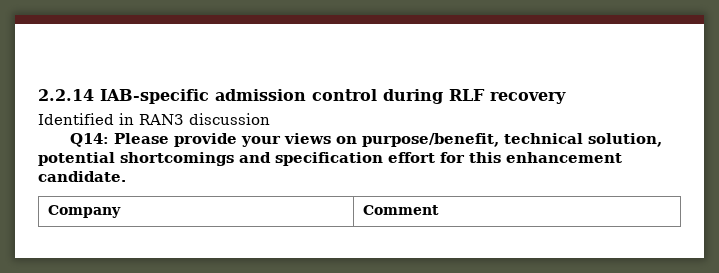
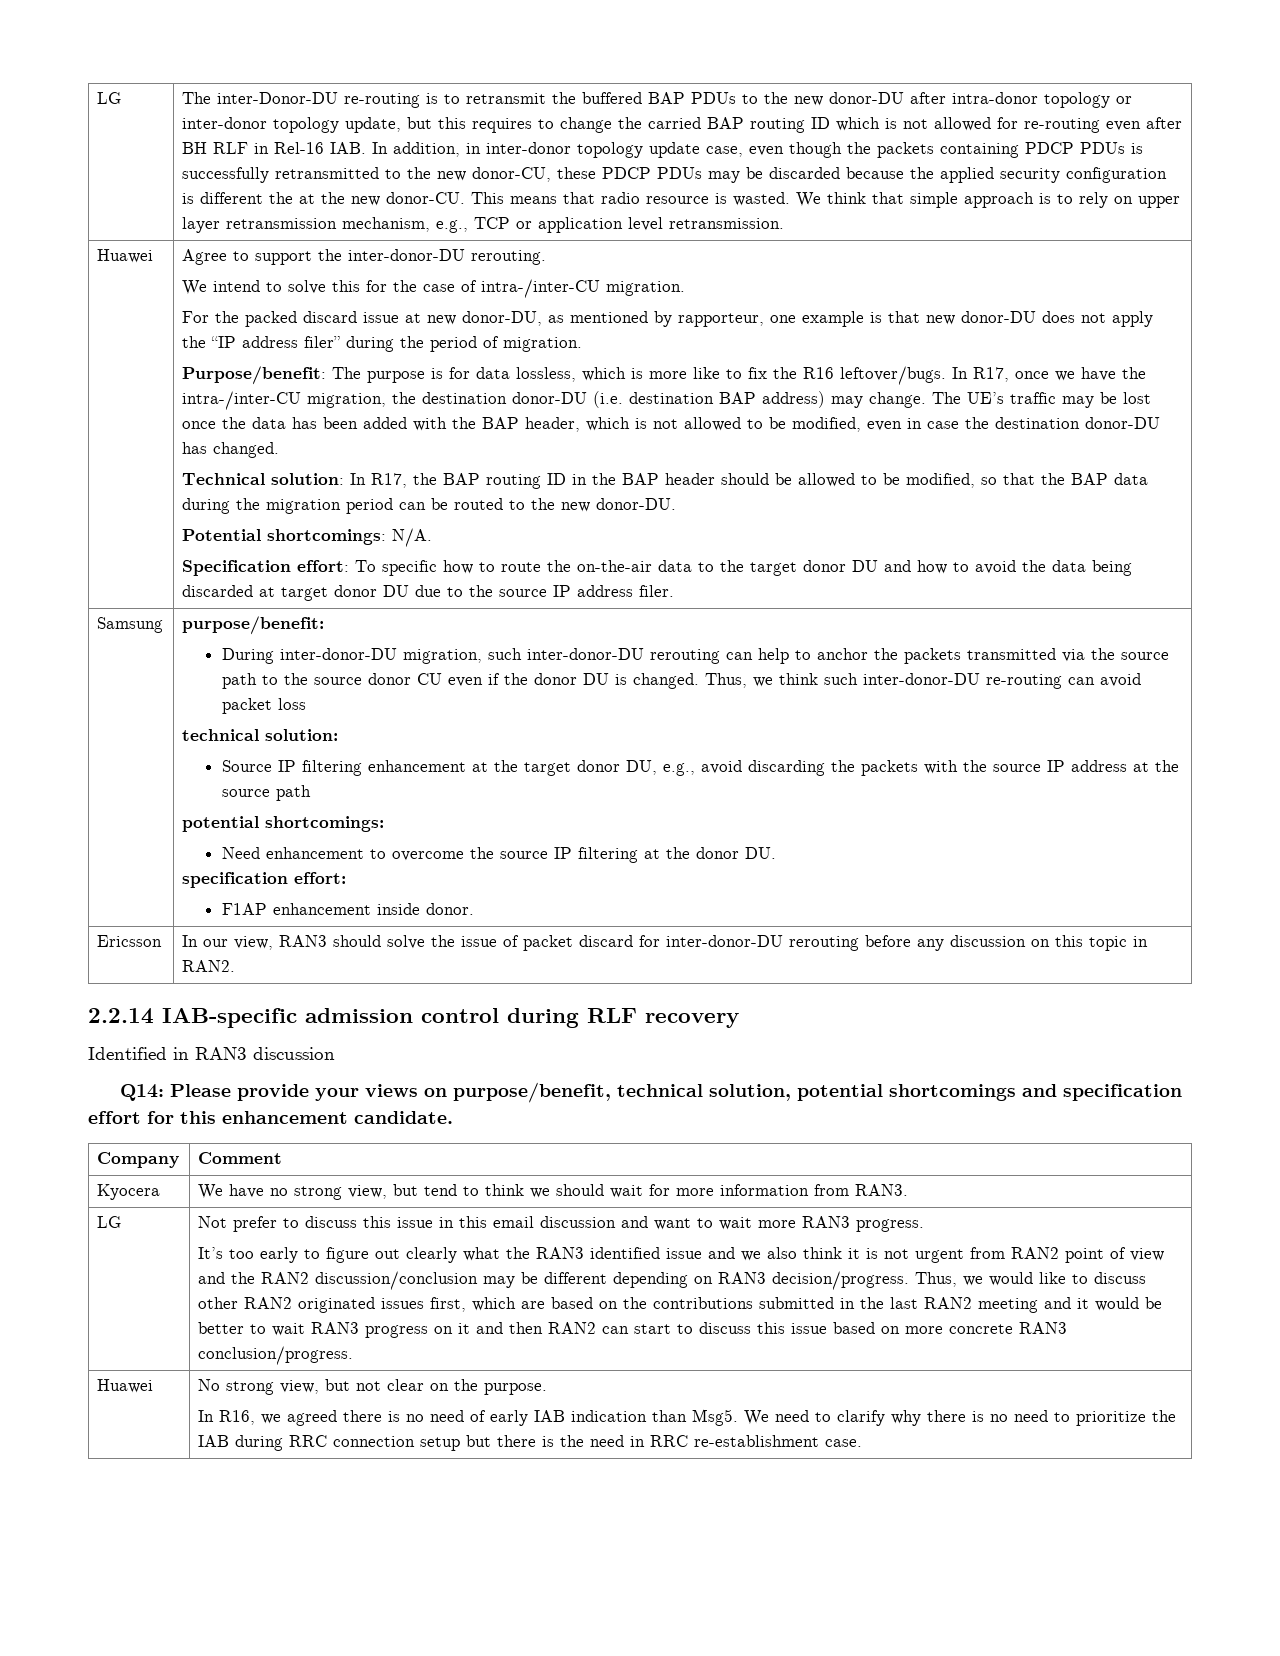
+ LG | The inter-Donor-DU re-routing is to retransmit the buffered BAP PDUs to the new donor-DU after intra-donor topology or inter-donor topology update, but this requires to change the carried BAP routing ID which is not allowed for re-routing even after BH RLF in Rel-16 IAB. In addition, in inter-donor topology update case, even though the packets containing PDCP PDUs is successfully retransmitted to the new donor-CU, these PDCP PDUs may be discarded because the applied security configuration is different the at the new donor-CU. This means that radio resource is wasted. We think that simple approach is to rely on upper layer retransmission mechanism, e.g., TCP or application level retransmission.
+ Huawei | Agree to support the inter-donor-DU rerouting.
+ We intend to solve this for the case of intra-/inter-CU migration.
+ For the packed discard issue at new donor-DU, as mentioned by rapporteur, one example is that new donor-DU does not apply the “IP address filer” during the period of migration.
+ Purpose/benefit: The purpose is for data lossless, which is more like to fix the R16 leftover/bugs. In R17, once we have the intra-/inter-CU migration, the destination donor-DU (i.e. destination BAP address) may change. The UE’s traffic may be lost once the data has been added with the BAP header, which is not allowed to be modified, even in case the destination donor-DU has changed.
+ Technical solution: In R17, the BAP routing ID in the BAP header should be allowed to be modified, so that the BAP data during the migration period can be routed to the new donor-DU.
+ Potential shortcomings: N/A.
+ Specification effort: To specific how to route the on-the-air data to the target donor DU and how to avoid the data being discarded at target donor DU due to the source IP address filer.
+ Samsung | purpose/benefit:
+ During inter-donor-DU migration, such inter-donor-DU rerouting can help to anchor the packets transmitted via the source path to the source donor CU even if the donor DU is changed. Thus, we think such inter-donor-DU re-routing can avoid packet loss
+ technical solution:
+ Source IP filtering enhancement at the target donor DU, e.g., avoid discarding the packets with the source IP address at the source path
+ potential shortcomings:
+ Need enhancement to overcome the source IP filtering at the donor DU.
+ specification effort:
+ F1AP enhancement inside donor.
+ Ericsson | In our view, RAN3 should solve the issue of packet discard for inter-donor-DU rerouting before any discussion on this topic in RAN2.
+ Kyocera | We have no strong view, but tend to think we should wait for more information from RAN3.
+ LG | Not prefer to discuss this issue in this email discussion and want to wait more RAN3 progress.
+ It’s too early to figure out clearly what the RAN3 identified issue and we also think it is not urgent from RAN2 point of view and the RAN2 discussion/conclusion may be different depending on RAN3 decision/progress. Thus, we would like to discuss other RAN2 originated issues first, which are based on the contributions submitted in the last RAN2 meeting and it would be better to wait RAN3 progress on it and then RAN2 can start to discuss this issue based on more concrete RAN3 conclusion/progress.
+ Huawei | No strong view, but not clear on the purpose.
+ In R16, we agreed there is no need of early IAB indication than Msg5. We need to clarify why there is no need to prioritize the IAB during RRC connection setup but there is the need in RRC re-establishment case.

